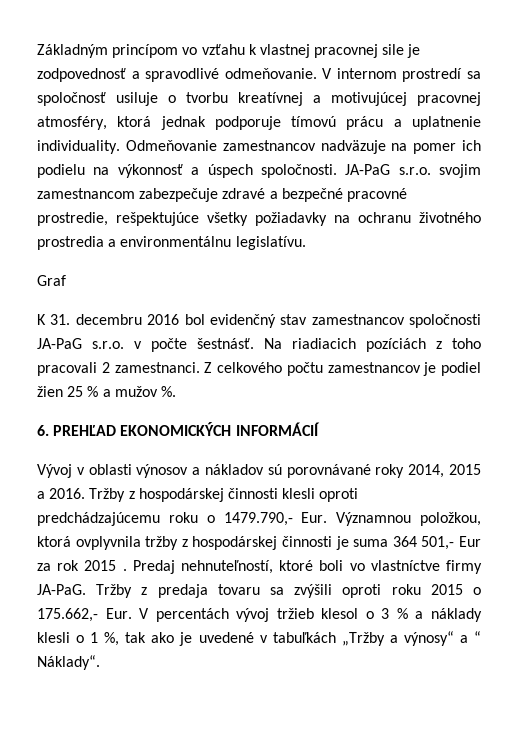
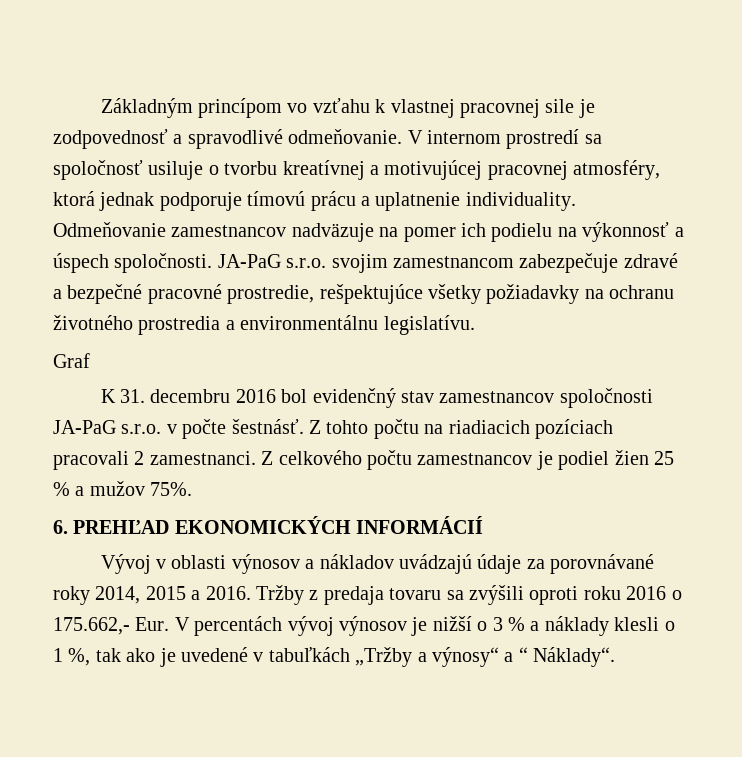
- Na riadiacich pozíciách z toho pracovali 2 zamestnanci.
+ Z tohto počtu na riadiacich pozíciach pracovali 2 zamestnanci.
- Z celkového počtu zamestnancov je podiel žien 25 % a mužov %.
+ Z celkového počtu zamestnancov je podiel žien 25 % a mužov 75%.
- Vývoj v oblasti výnosov a nákladov sú porovnávané roky 2014, 2015 a 2016.
+ Vývoj v oblasti výnosov a nákladov uvádzajú údaje za porovnávané roky 2014, 2015 a 2016.
- Tržby z hospodárskej činnosti klesli oproti predchádzajúcemu roku o 1479.790,- Eur. Významnou položkou, ktorá ovplyvnila tržby z hospodárskej činnosti je suma 364 501,- Eur za rok 2015 . Predaj nehnuteľností, ktoré boli vo vlastníctve firmy JA-PaG. Tržby z predaja tovaru sa zvýšili oproti roku 2015 o 175.662,- Eur. V percentách vývoj tržieb klesol o 3 % a náklady klesli o 1 %, tak ako je uvedené v tabuľkách „Tržby a výnosy“ a “ Náklady“.
+ Tržby z predaja tovaru sa zvýšili oproti roku 2016 o 175.662,- Eur. V percentách vývoj výnosov je nižší o 3 % a náklady klesli o 1 %, tak ako je uvedené v tabuľkách „Tržby a výnosy“ a “ Náklady“.

